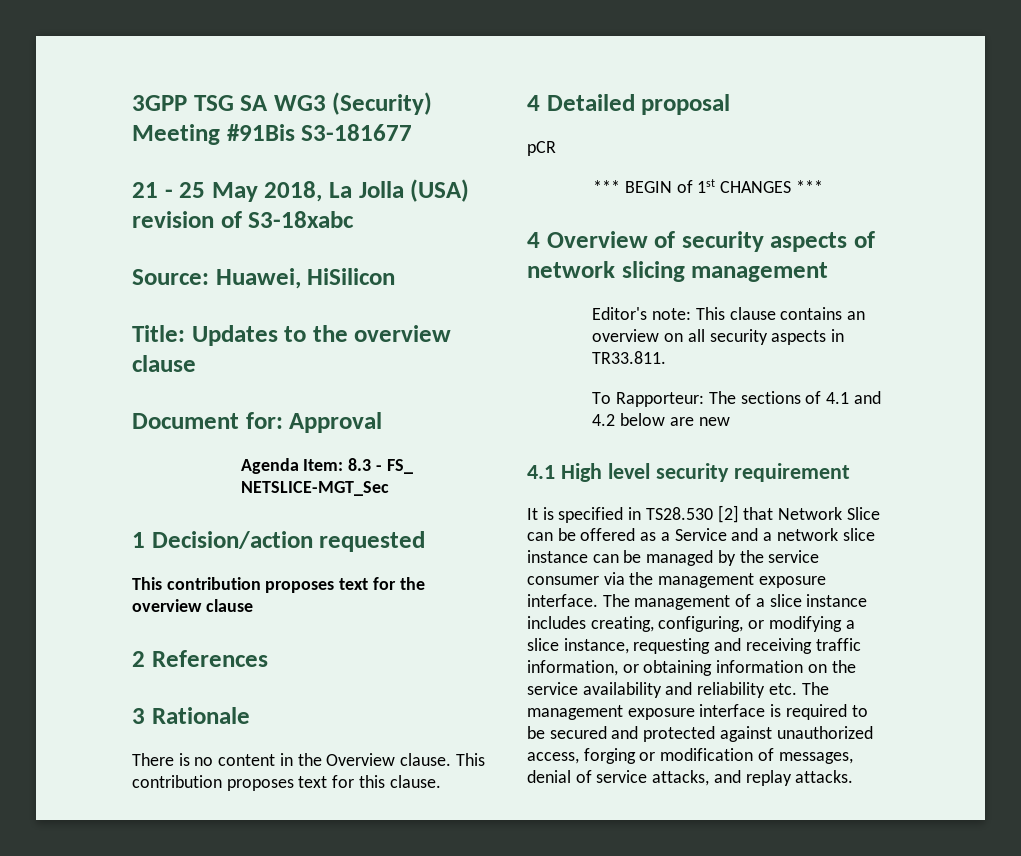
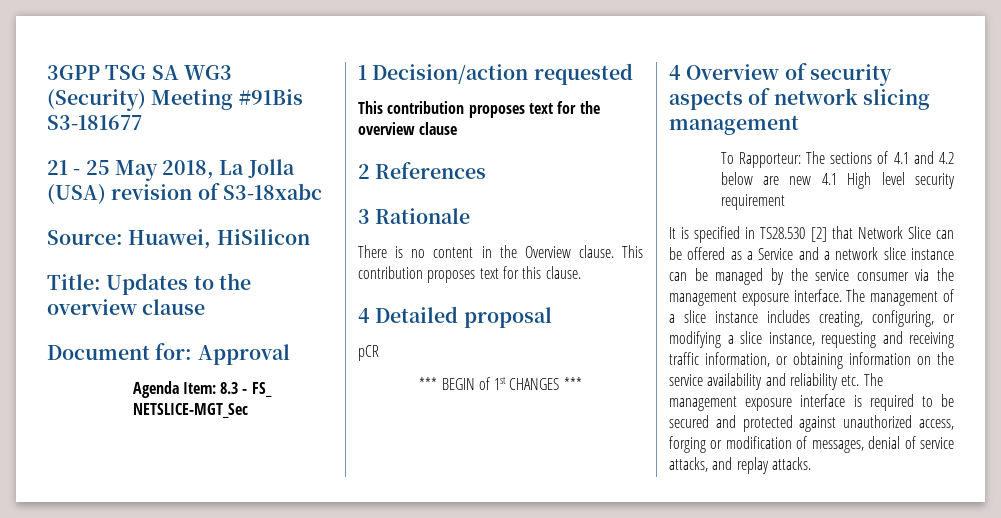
- Editor's note: This clause contains an overview on all security aspects in TR33.811.
- To Rapporteur: The sections of 4.1 and 4.2 below are new
- 4.1 High level security requirement
+ To Rapporteur: The sections of 4.1 and 4.2 below are new 4.1 High level security requirement

